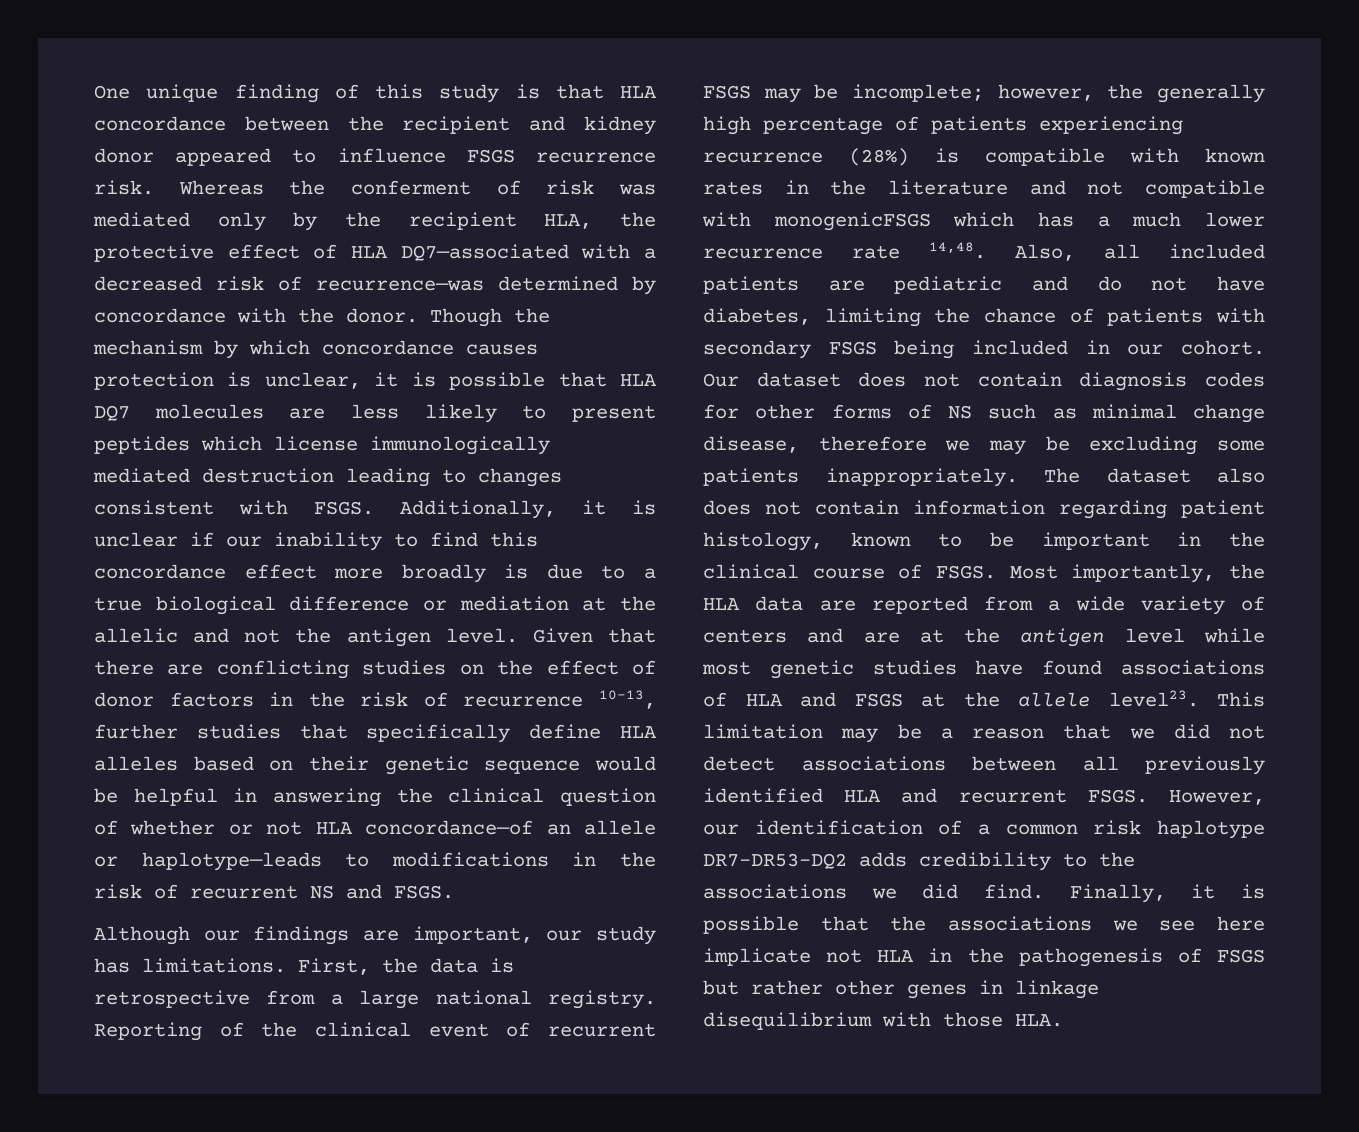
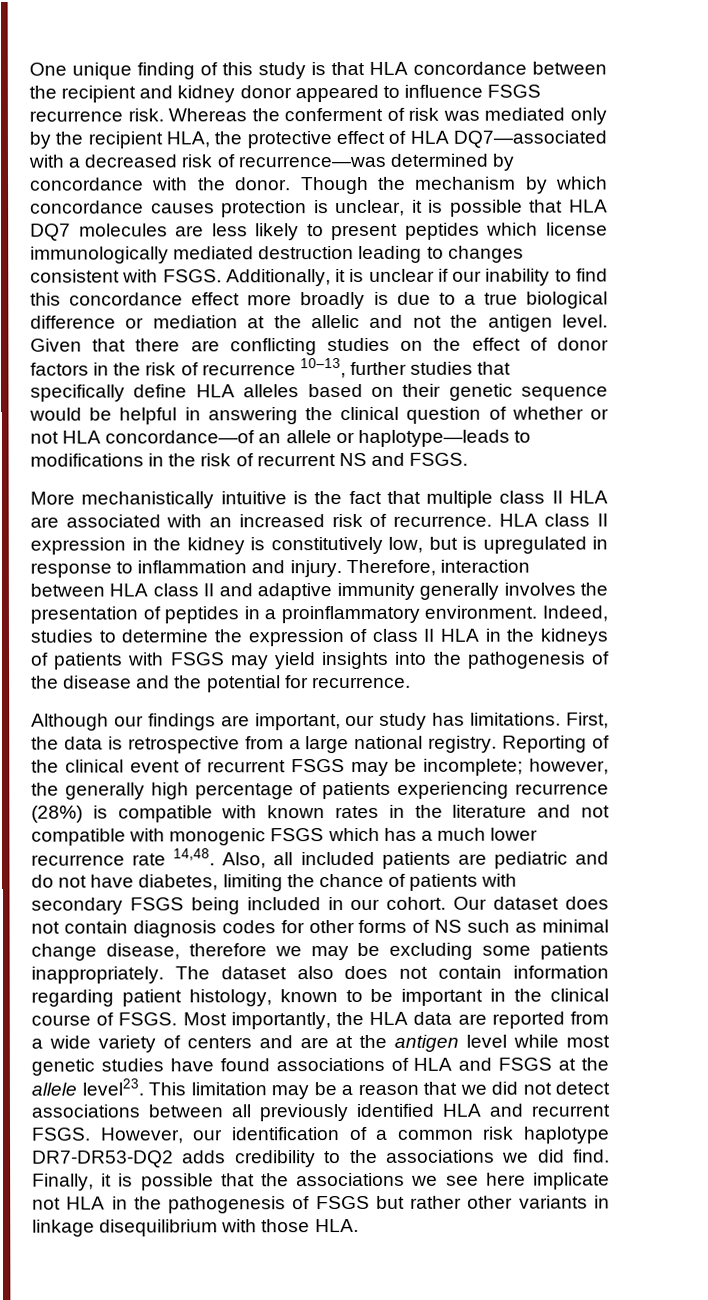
+ More mechanistically intuitive is the fact that multiple class II HLA are associated with an increased risk of recurrence. HLA class II expression in the kidney is constitutively low, but is upregulated in response to inflammation and injury. Therefore, interaction between HLA class II and adaptive immunity generally involves the presentation of peptides in a proinflammatory environment. Indeed, studies to determine the expression of class II HLA in the kidneys of patients with FSGS may yield insights into the pathogenesis of the disease and the potential for recurrence.
- Reporting of the clinical event of recurrent FSGS may be incomplete; however, the generally high percentage of patients experiencing recurrence (28%) is compatible with known rates in the literature and not compatible with monogenicFSGS which has a much lower recurrence rate 14,48.
+ Reporting of the clinical event of recurrent FSGS may be incomplete; however, the generally high percentage of patients experiencing recurrence (28%) is compatible with known rates in the literature and not compatible with monogenic FSGS which has a much lower recurrence rate 14,48.
- Finally, it is possible that the associations we see here implicate not HLA in the pathogenesis of FSGS but rather other genes in linkage disequilibrium with those HLA.
+ Finally, it is possible that the associations we see here implicate not HLA in the pathogenesis of FSGS but rather other variants in linkage disequilibrium with those HLA.

